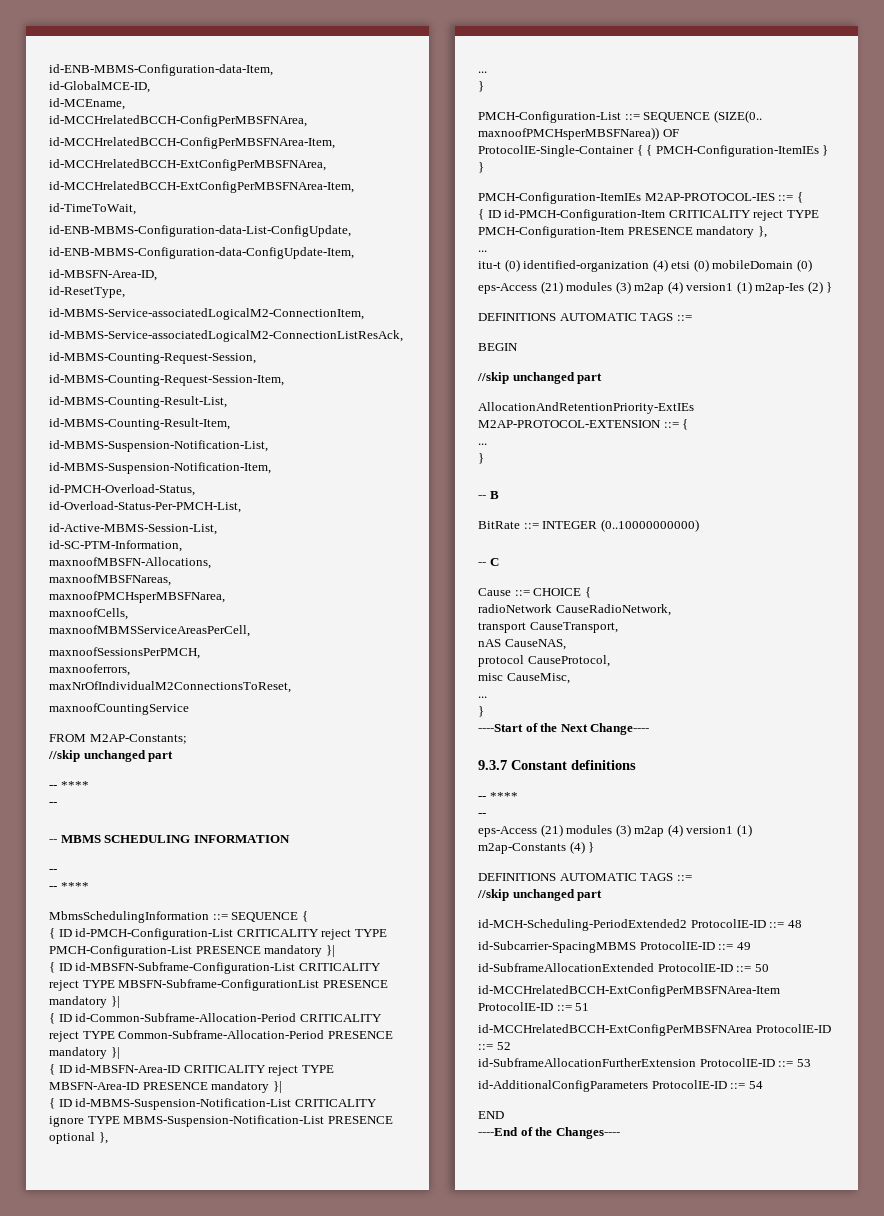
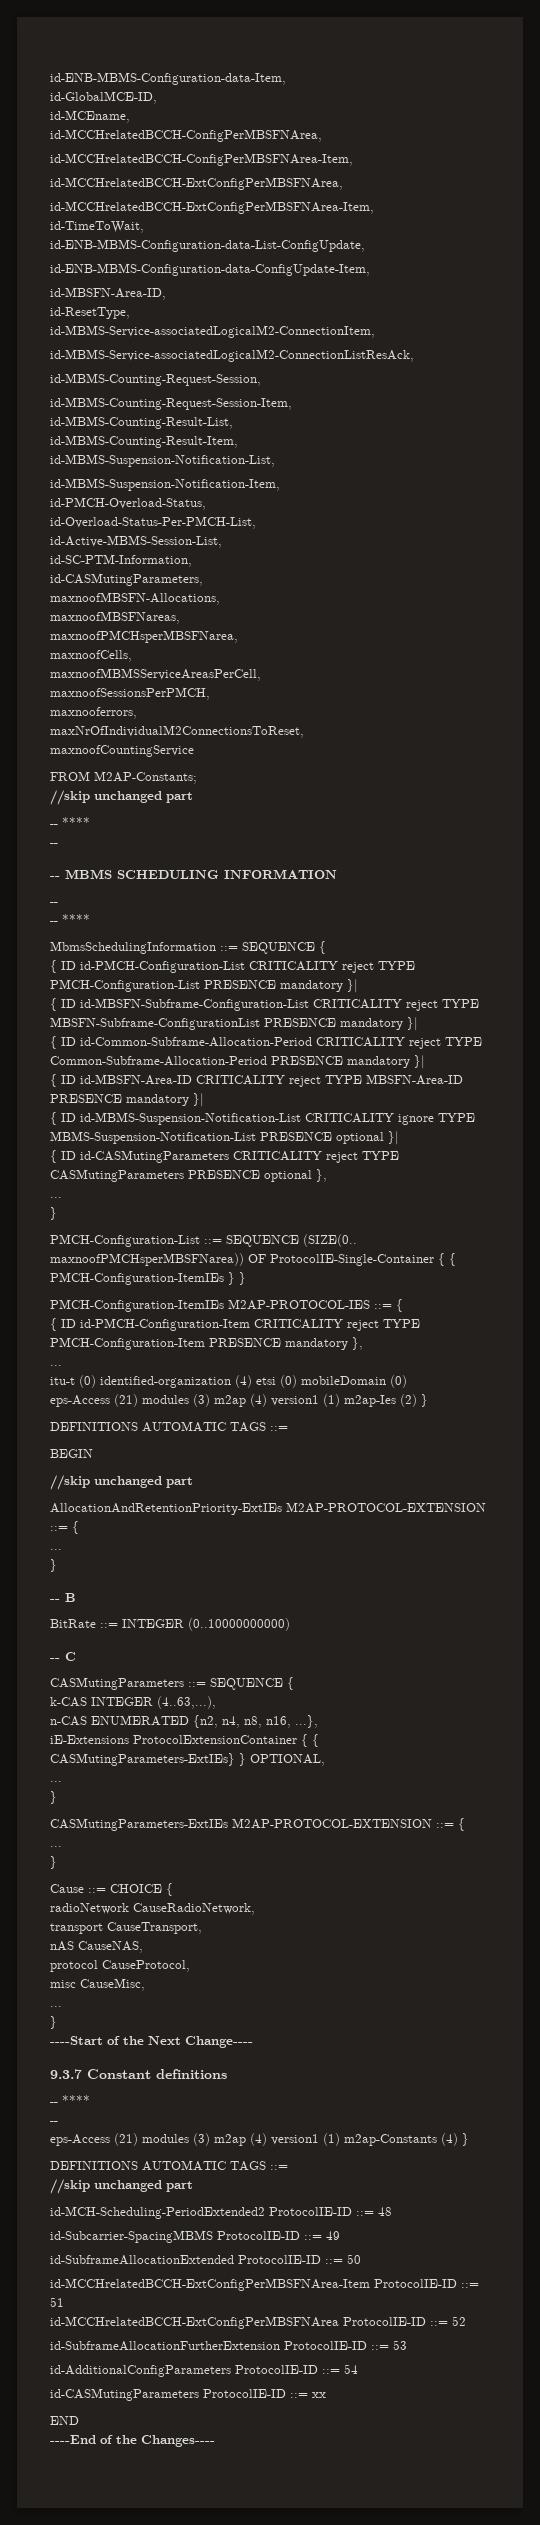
+ id-CASMutingParameters,
- { ID id-MBMS-Suspension-Notification-List CRITICALITY ignore TYPE MBMS-Suspension-Notification-List PRESENCE optional },
+ { ID id-MBMS-Suspension-Notification-List CRITICALITY ignore TYPE MBMS-Suspension-Notification-List PRESENCE optional }|
+ { ID id-CASMutingParameters CRITICALITY reject TYPE CASMutingParameters PRESENCE optional },
+ CASMutingParameters ::= SEQUENCE {
+ k-CAS INTEGER (4..63,...),
+ n-CAS ENUMERATED {n2, n4, n8, n16, ...},
+ iE-Extensions ProtocolExtensionContainer { { CASMutingParameters-ExtIEs} } OPTIONAL,
+ ...
+ }
+ CASMutingParameters-ExtIEs M2AP-PROTOCOL-EXTENSION ::= {
+ ...
+ }
+ id-CASMutingParameters ProtocolIE-ID ::= xx

